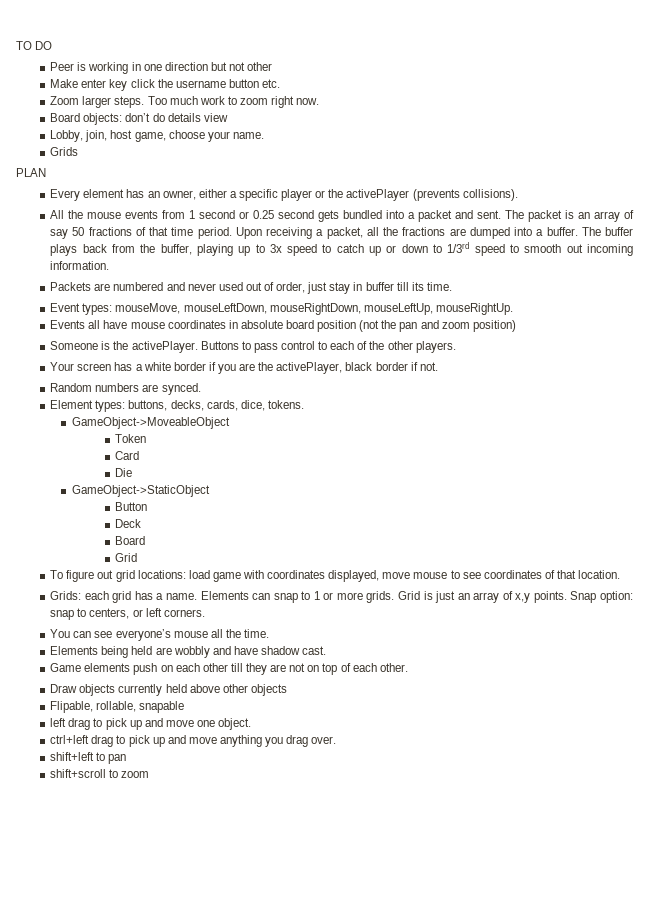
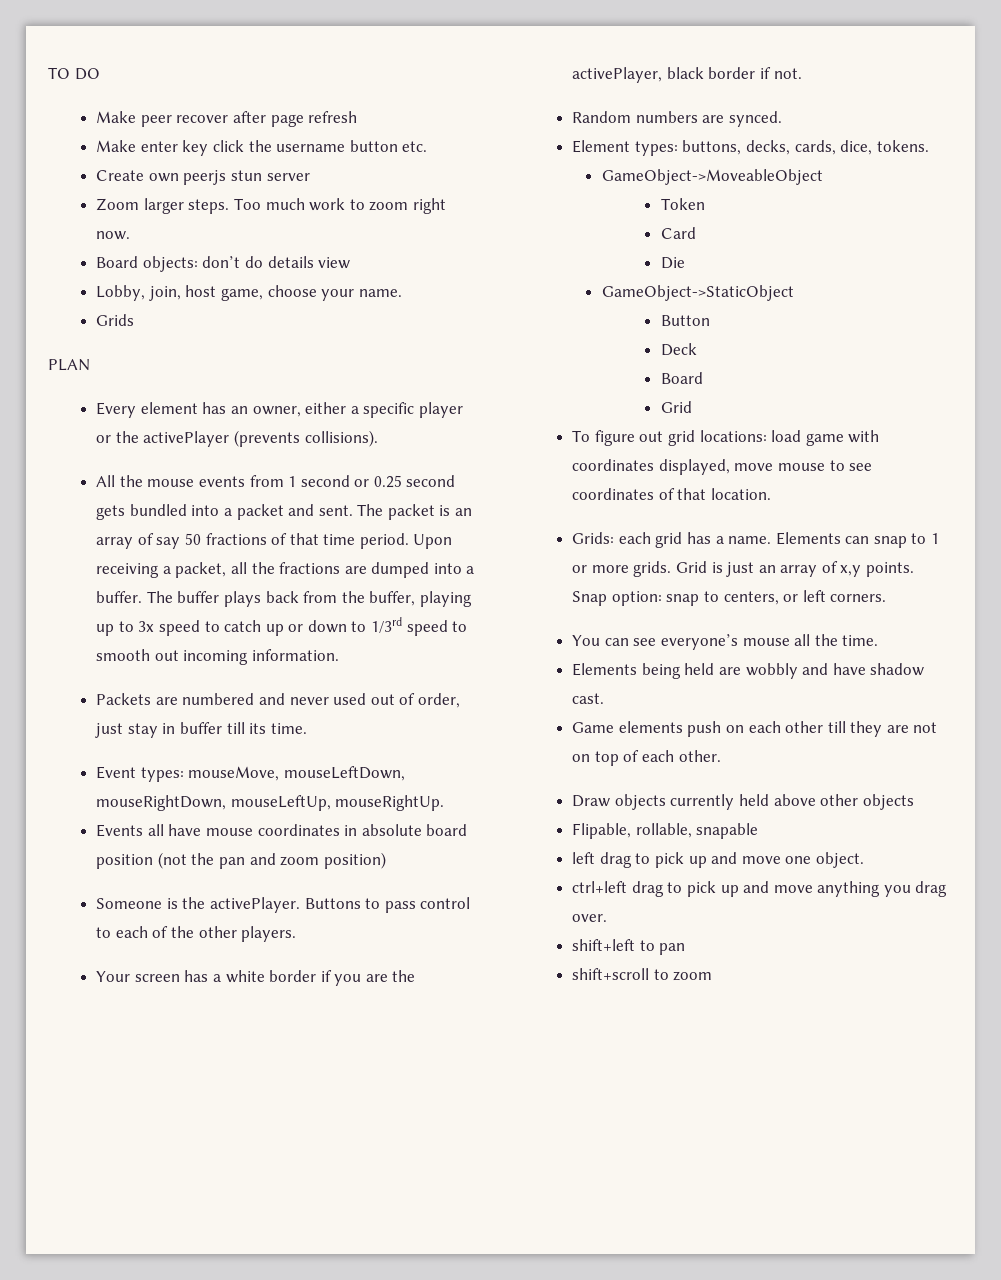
- Peer is working in one direction but not other
+ Make peer recover after page refresh
+ Create own peerjs stun server

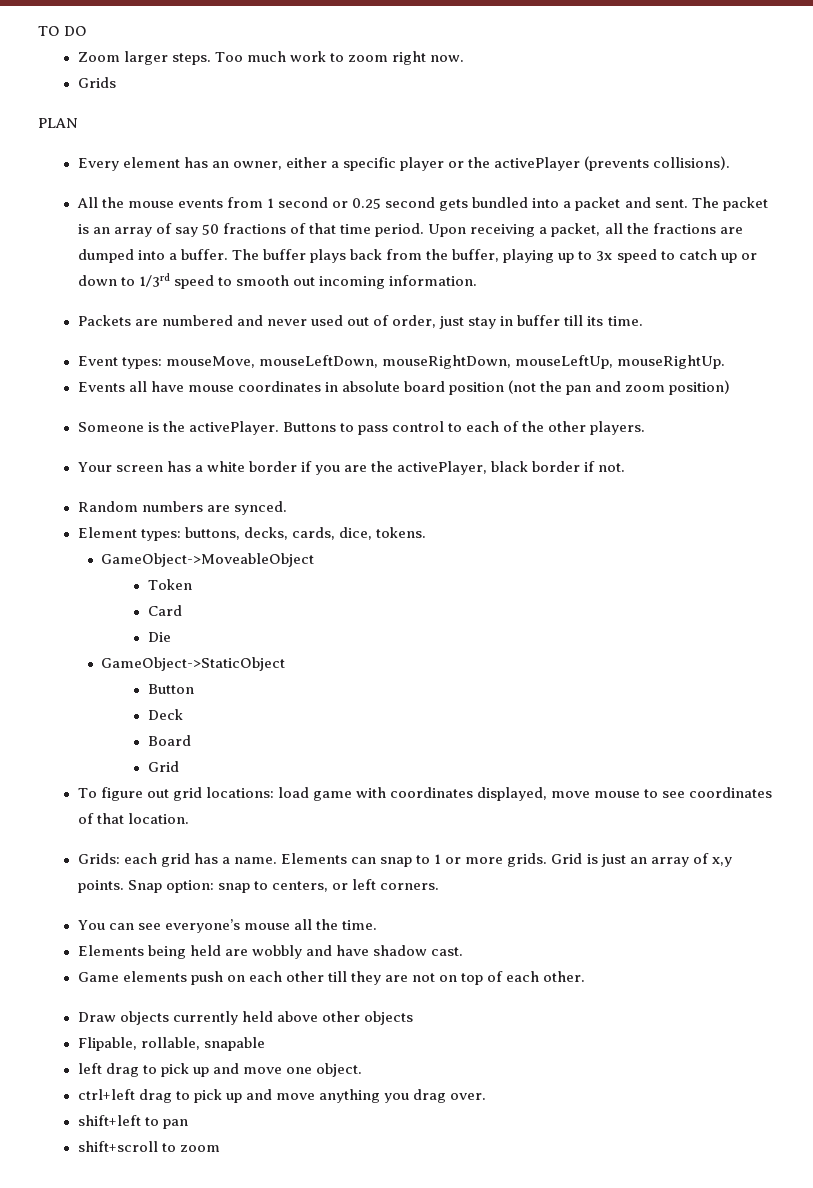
- Make peer recover after page refresh
- Make enter key click the username button etc.
- Create own peerjs stun server
- Board objects: don’t do details view
- Lobby, join, host game, choose your name.

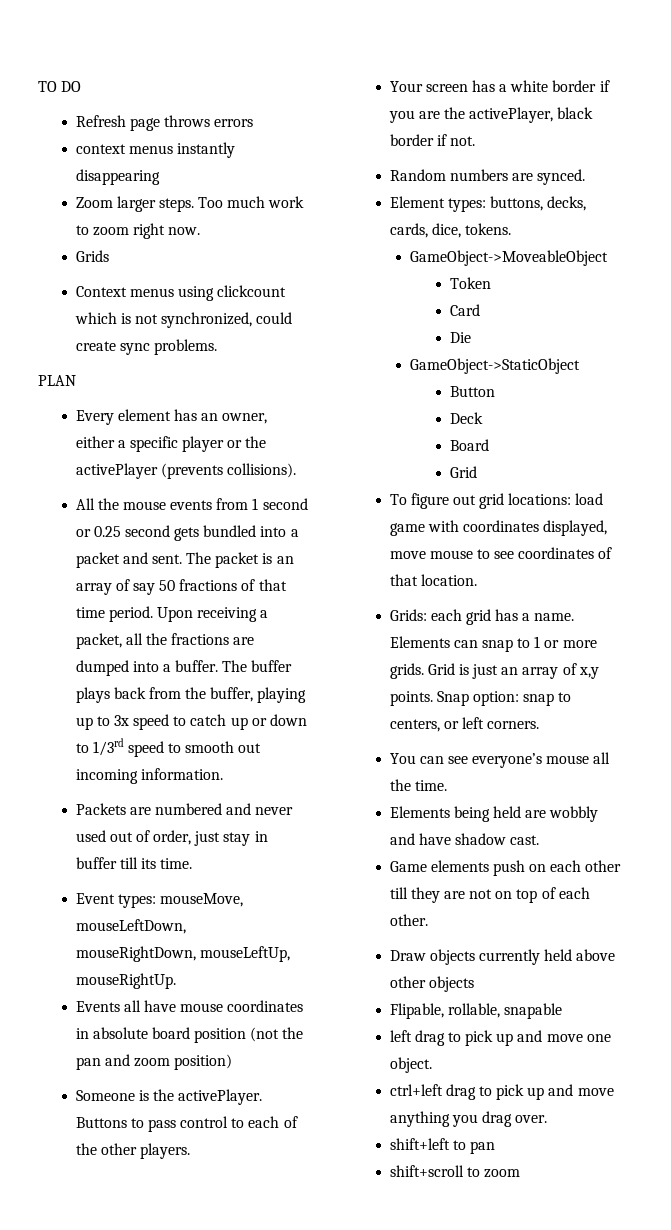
+ Refresh page throws errors
+ context menus instantly disappearing
+ Context menus using clickcount which is not synchronized, could create sync problems.

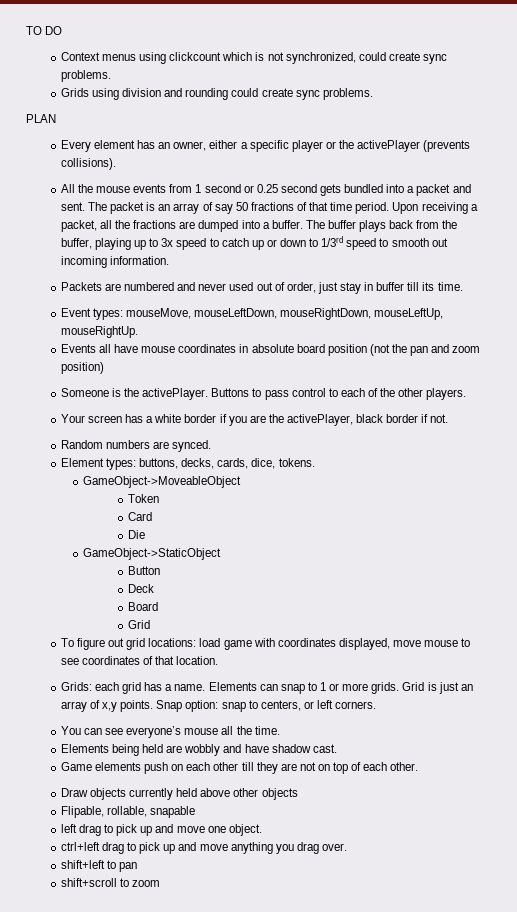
- Refresh page throws errors
- context menus instantly disappearing
- Zoom larger steps. Too much work to zoom right now.
- Grids
+ Grids using division and rounding could create sync problems.

